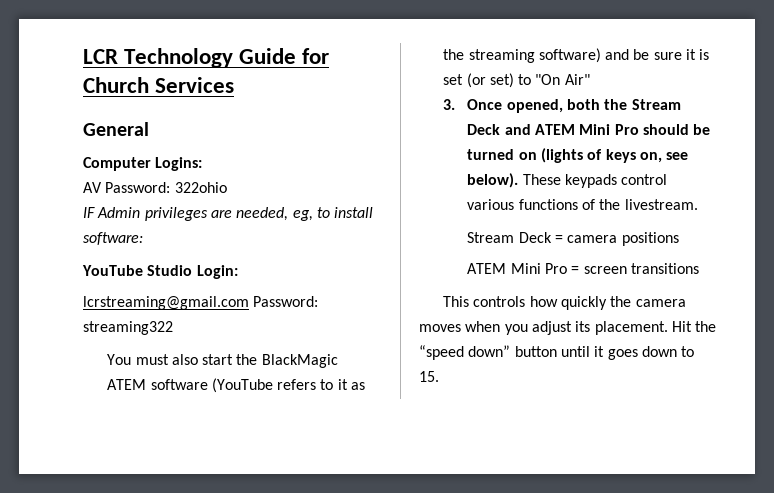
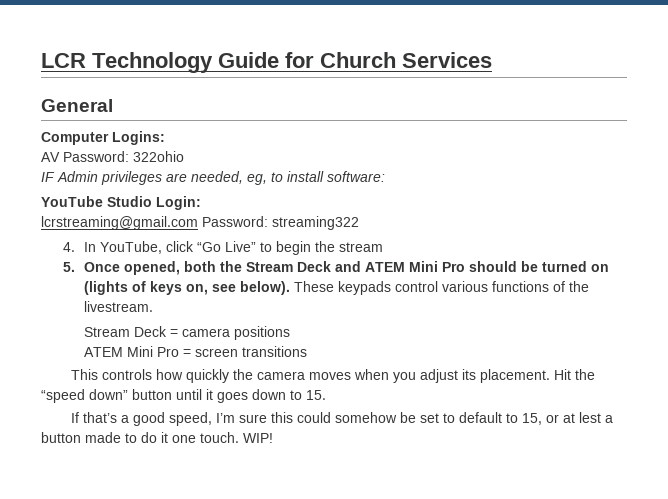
- You must also start the BlackMagic ATEM software (YouTube refers to it as the streaming software) and be sure it is set (or set) to "On Air"
- 3. Once opened, both the Stream Deck and ATEM Mini Pro should be turned on (lights of keys on, see below).
+ 4. In YouTube, click “Go Live” to begin the stream
+ 5. Once opened, both the Stream Deck and ATEM Mini Pro should be turned on (lights of keys on, see below).
+ If that’s a good speed, I’m sure this could somehow be set to default to 15, or at lest a button made to do it one touch. WIP!

